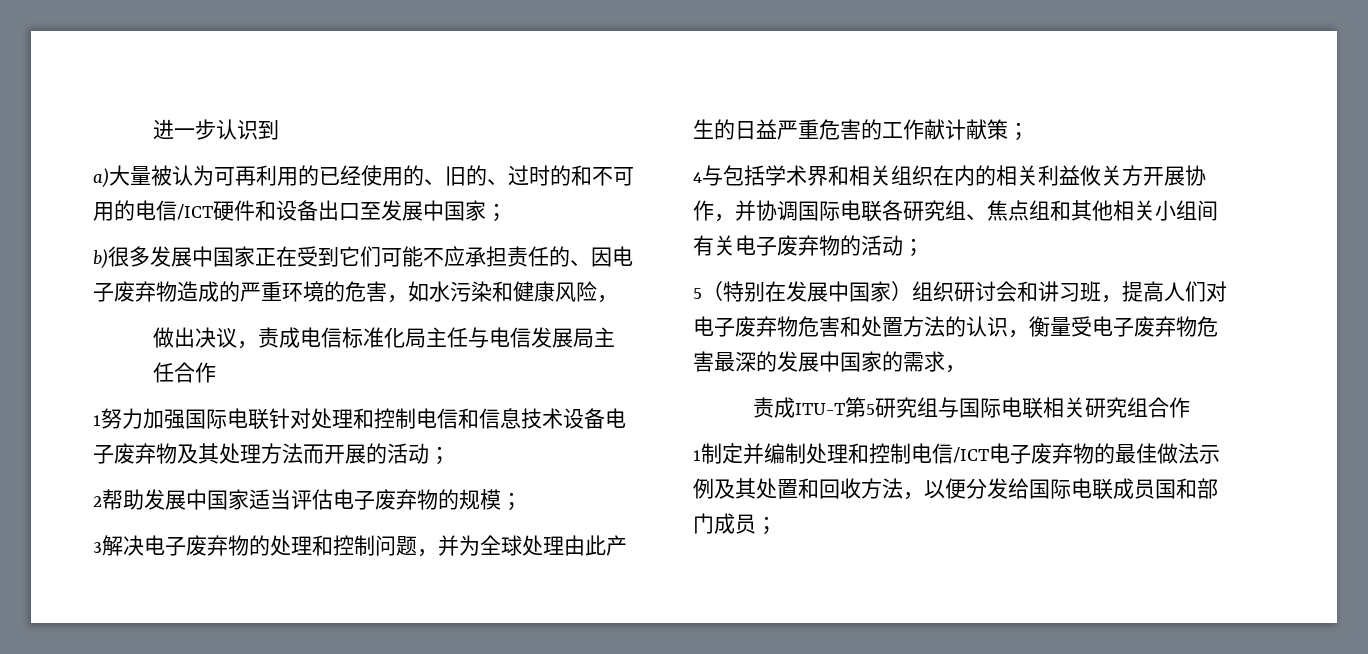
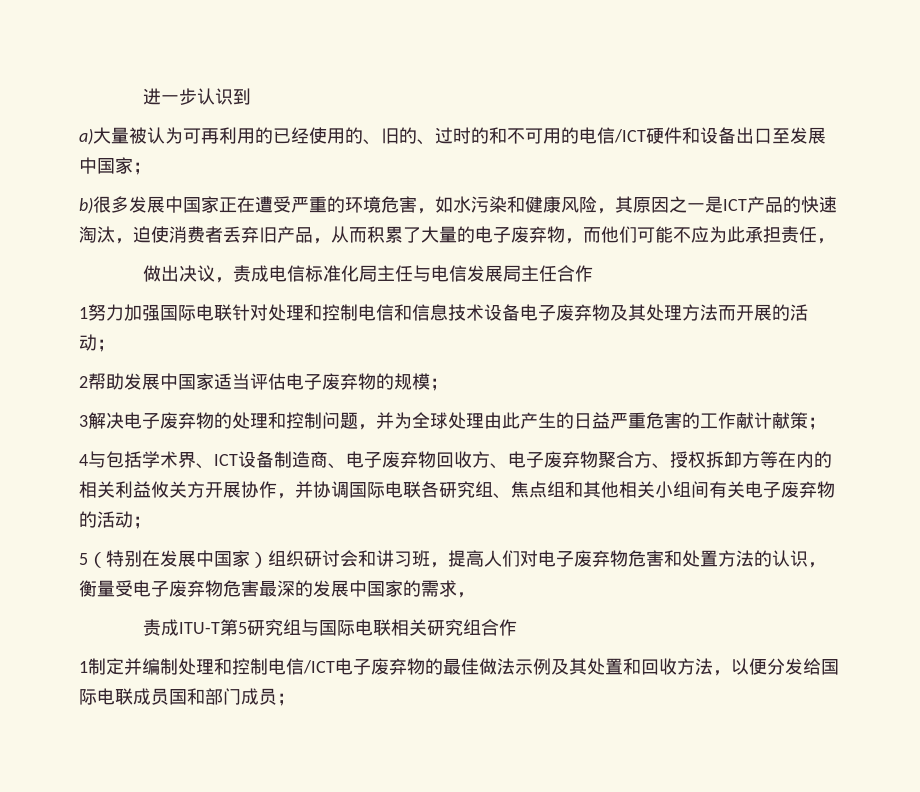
- b)很多发展中国家正在受到它们可能不应承担责任的、因电子废弃物造成的严重环境的危害，如水污染和健康风险，
+ b)很多发展中国家正在遭受严重的环境危害，如水污染和健康风险，其原因之一是ICT产品的快速淘汰，迫使消费者丢弃旧产品，从而积累了大量的电子废弃物，而他们可能不应为此承担责任，
- 4与包括学术界和相关组织在内的相关利益攸关方开展协作，并协调国际电联各研究组、焦点组和其他相关小组间有关电子废弃物的活动；
+ 4与包括学术界、ICT设备制造商、电子废弃物回收方、电子废弃物聚合方、授权拆卸方等在内的相关利益攸关方开展协作，并协调国际电联各研究组、焦点组和其他相关小组间有关电子废弃物的活动；

